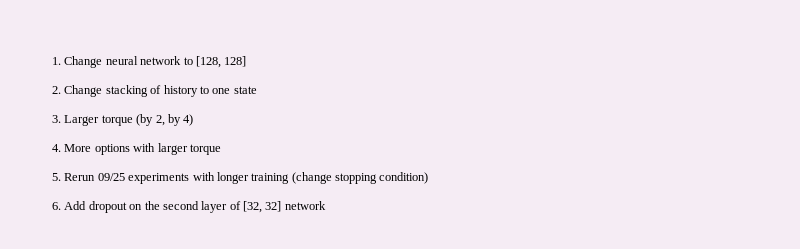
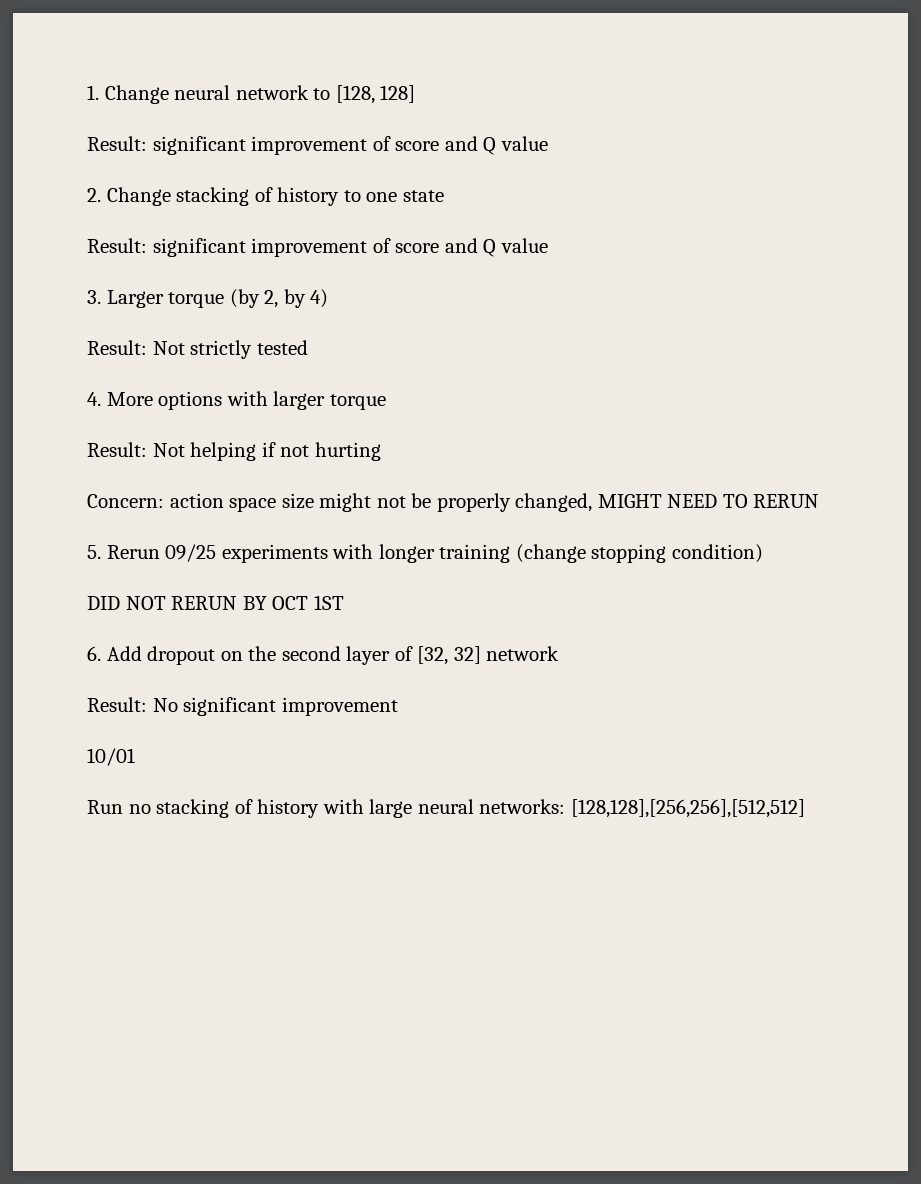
  1. Change neural network to [128, 128]
+ Result: significant improvement of score and Q value
  2. Change stacking of history to one state
+ Result: significant improvement of score and Q value
+ Result: Not strictly tested
+ Result: Not helping if not hurting
+ Concern: action space size might not be properly changed, MIGHT NEED TO RERUN
+ DID NOT RERUN BY OCT 1ST
+ Result: No significant improvement
+ 10/01
+ Run no stacking of history with large neural networks: [128,128],[256,256],[512,512]

